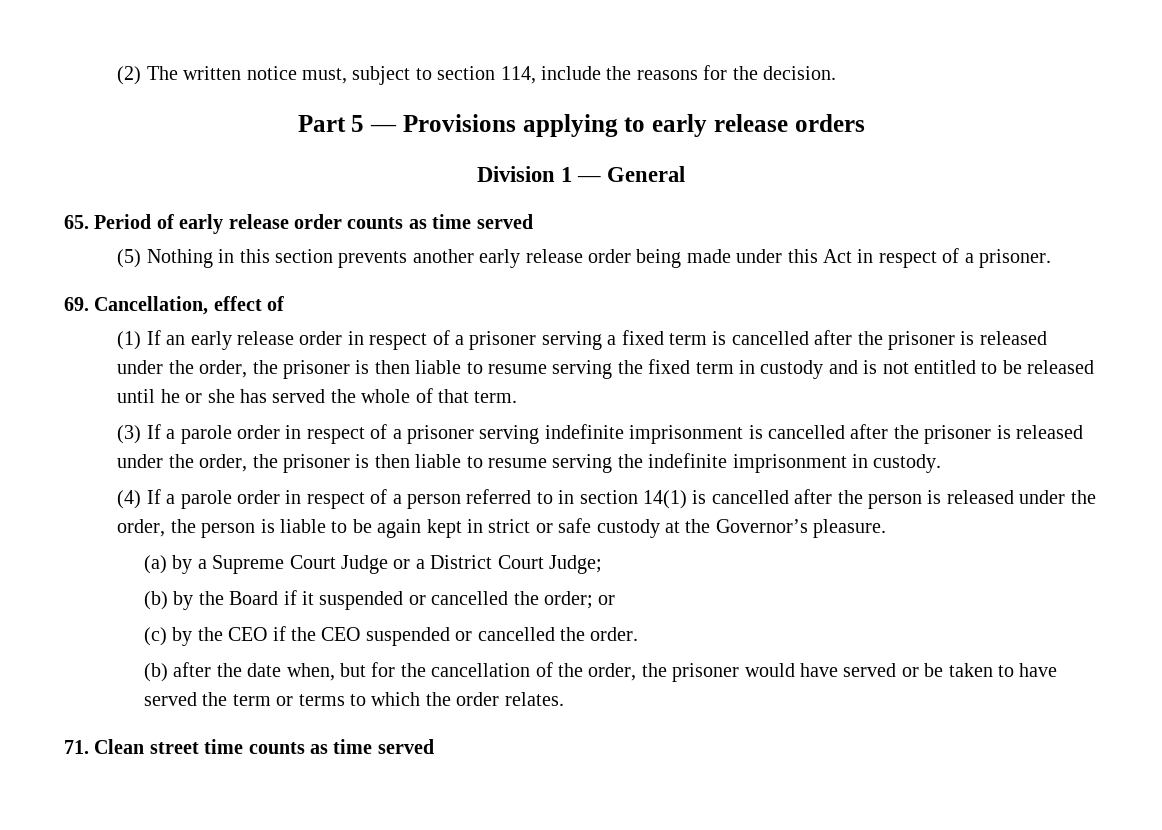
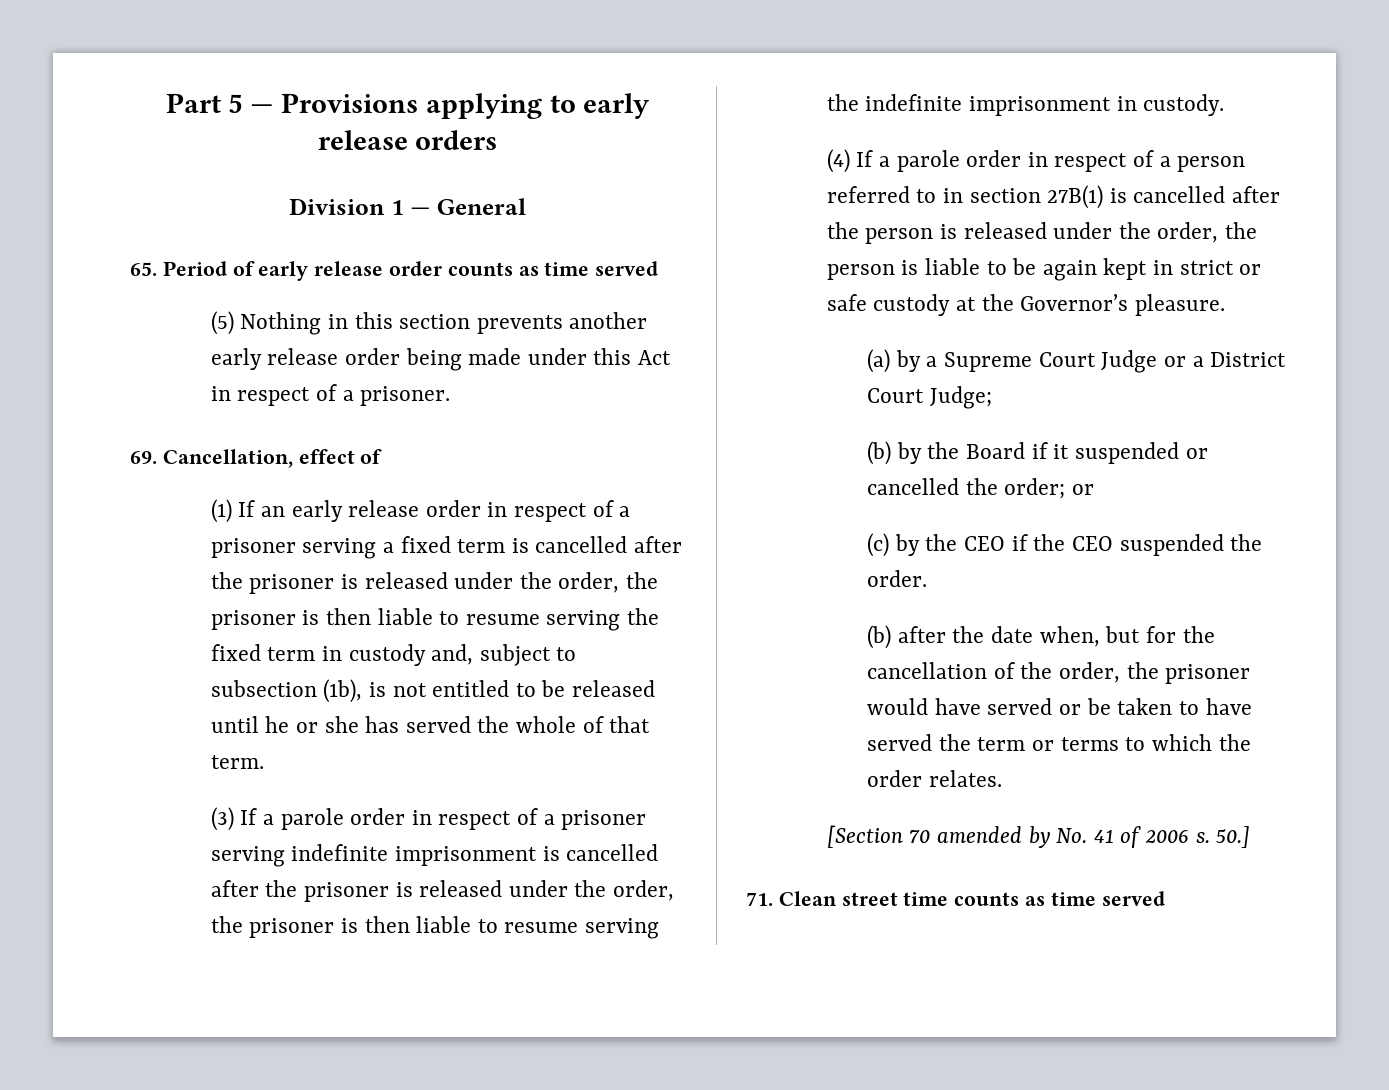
- (2) The written notice must, subject to section 114, include the reasons for the decision.
- (1) If an early release order in respect of a prisoner serving a fixed term is cancelled after the prisoner is released under the order, the prisoner is then liable to resume serving the fixed term in custody and is not entitled to be released until he or she has served the whole of that term.
+ (1) If an early release order in respect of a prisoner serving a fixed term is cancelled after the prisoner is released under the order, the prisoner is then liable to resume serving the fixed term in custody and, subject to subsection (1b), is not entitled to be released until he or she has served the whole of that term.
- (4) If a parole order in respect of a person referred to in section 14(1) is cancelled after the person is released under the order, the person is liable to be again kept in strict or safe custody at the Governor’s pleasure.
+ (4) If a parole order in respect of a person referred to in section 27B(1) is cancelled after the person is released under the order, the person is liable to be again kept in strict or safe custody at the Governor’s pleasure.
- (c) by the CEO if the CEO suspended or cancelled the order.
+ (c) by the CEO if the CEO suspended the order.
+ [Section 70 amended by No. 41 of 2006 s. 50.]

